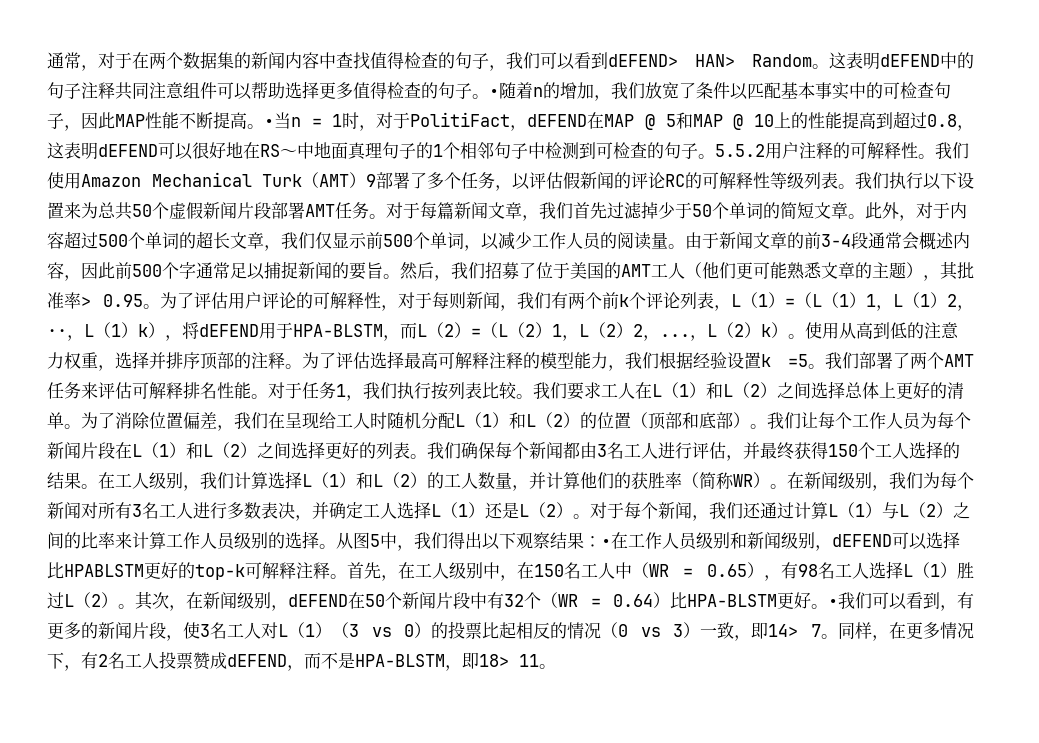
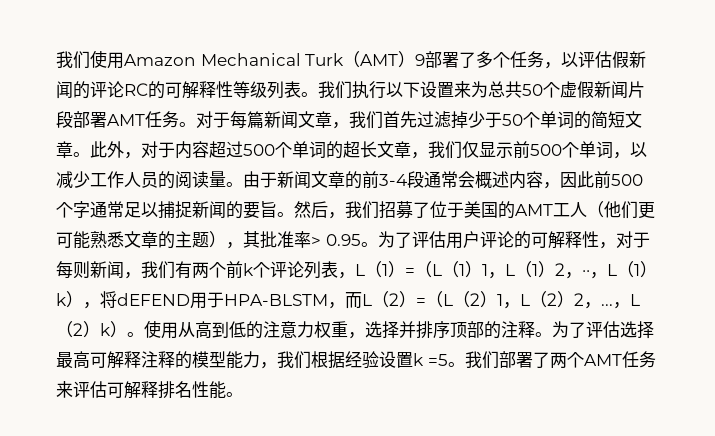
- 通常，对于在两个数据集的新闻内容中查找值得检查的句子，我们可以看到dEFEND> HAN> Random。这表明dEFEND中的句子注释共同注意组件可以帮助选择更多值得检查的句子。•随着n的增加，我们放宽了条件以匹配基本事实中的可检查句子，因此MAP性能不断提高。•当n = 1时，对于PolitiFact，dEFEND在MAP @ 5和MAP @ 10上的性能提高到超过0.8，这表明dEFEND可以很好地在RS〜中地面真理句子的1个相邻句子中检测到可检查的句子。5.5.2用户注释的可解释性。
- 对于任务1，我们执行按列表比较。我们要求工人在L（1）和L（2）之间选择总体上更好的清单。为了消除位置偏差，我们在呈现给工人时随机分配L（1）和L（2）的位置（顶部和底部）。我们让每个工作人员为每个新闻片段在L（1）和L（2）之间选择更好的列表。我们确保每个新闻都由3名工人进行评估，并最终获得150个工人选择的结果。在工人级别，我们计算选择L（1）和L（2）的工人数量，并计算他们的获胜率（简称WR）。在新闻级别，我们为每个新闻对所有3名工人进行多数表决，并确定工人选择L（1）还是L（2）。对于每个新闻，我们还通过计算L（1）与L（2）之间的比率来计算工作人员级别的选择。从图5中，我们得出以下观察结果：•在工作人员级别和新闻级别，dEFEND可以选择比HPABLSTM更好的top-k可解释注释。首先，在工人级别中，在150名工人中（WR = 0.65），有98名工人选择L（1）胜过L（2）。其次，在新闻级别，dEFEND在50个新闻片段中有32个（WR = 0.64）比HPA-BLSTM更好。•我们可以看到，有更多的新闻片段，使3名工人对L（1）（3 vs 0）的投票比起相反的情况（0 vs 3）一致，即14> 7。同样，在更多情况下，有2名工人投票赞成dEFEND，而不是HPA-BLSTM，即18> 11。

